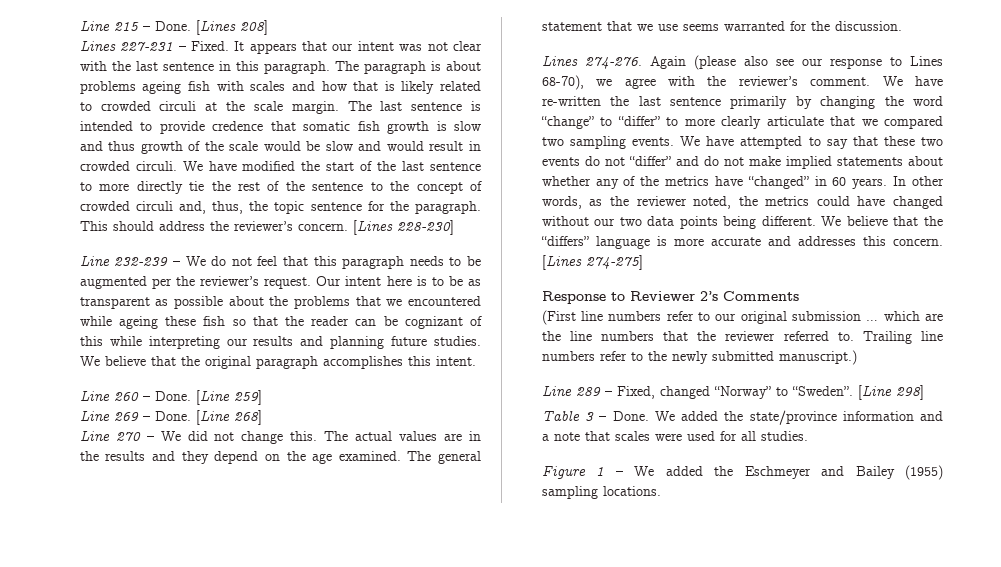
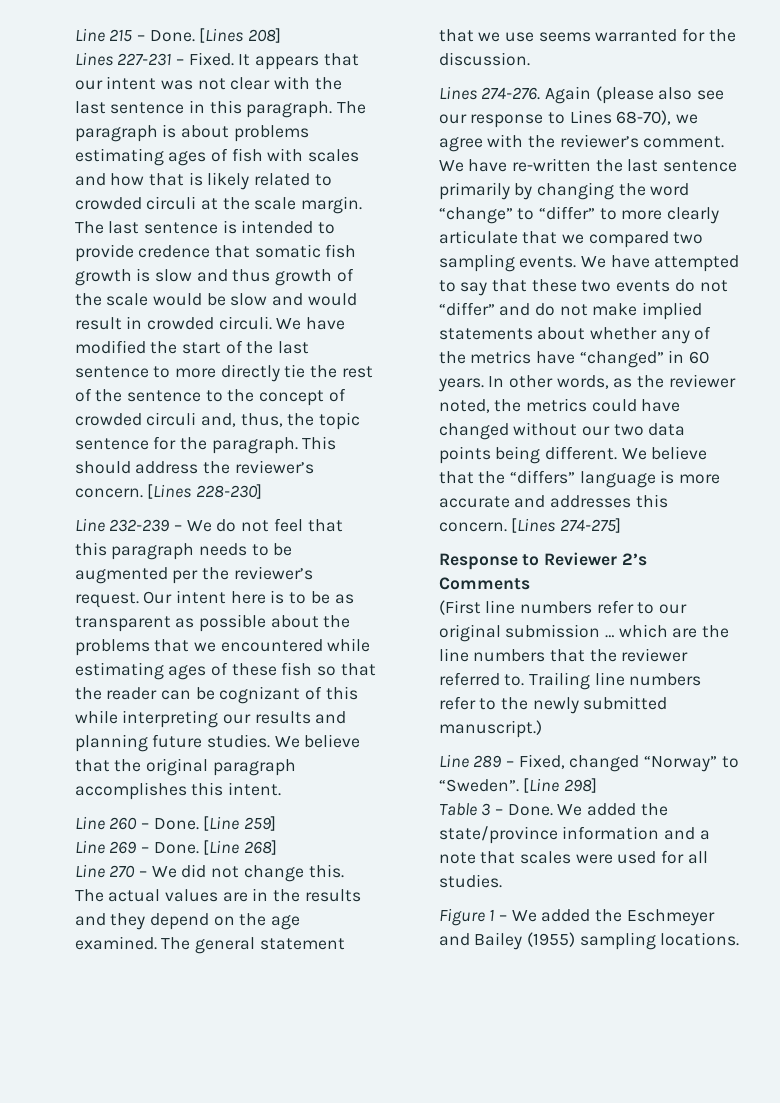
- The paragraph is about problems ageing fish with scales and how that is likely related to crowded circuli at the scale margin.
+ The paragraph is about problems estimating ages of fish with scales and how that is likely related to crowded circuli at the scale margin.
- Our intent here is to be as transparent as possible about the problems that we encountered while ageing these fish so that the reader can be cognizant of this while interpreting our results and planning future studies.
+ Our intent here is to be as transparent as possible about the problems that we encountered while estimating ages of these fish so that the reader can be cognizant of this while interpreting our results and planning future studies.

